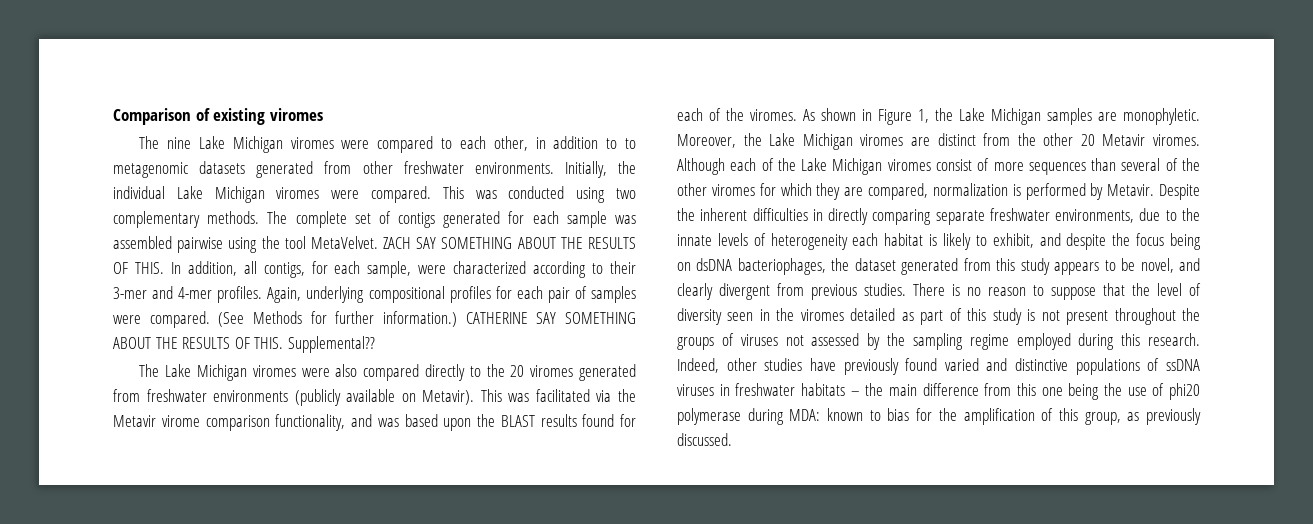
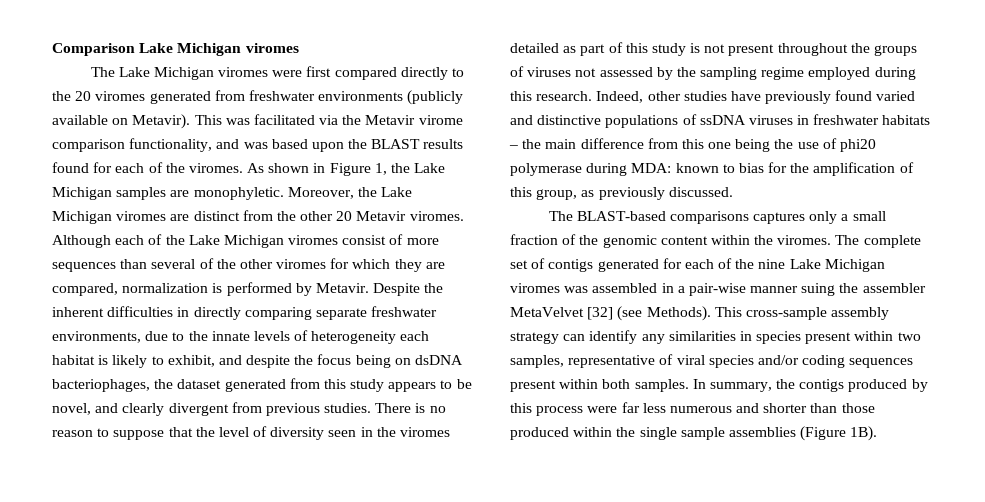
- Comparison of existing viromes
- The nine Lake Michigan viromes were compared to each other, in addition to to metagenomic datasets generated from other freshwater environments. Initially, the individual Lake Michigan viromes were compared. This was conducted using two complementary methods. The complete set of contigs generated for each sample was assembled pairwise using the tool MetaVelvet. ZACH SAY SOMETHING ABOUT THE RESULTS OF THIS. In addition, all contigs, for each sample, were characterized according to their 3-mer and 4-mer profiles. Again, underlying compositional profiles for each pair of samples were compared. (See Methods for further information.) CATHERINE SAY SOMETHING ABOUT THE RESULTS OF THIS. Supplemental??
+ Comparison Lake Michigan viromes
- The Lake Michigan viromes were also compared directly to the 20 viromes generated from freshwater environments (publicly available on Metavir).
+ The Lake Michigan viromes were first compared directly to the 20 viromes generated from freshwater environments (publicly available on Metavir).
+ The BLAST-based comparisons captures only a small fraction of the genomic content within the viromes. The complete set of contigs generated for each of the nine Lake Michigan viromes was assembled in a pair-wise manner suing the assembler MetaVelvet [32] (see Methods). This cross-sample assembly strategy can identify any similarities in species present within two samples, representative of viral species and/or coding sequences present within both samples. In summary, the contigs produced by this process were far less numerous and shorter than those produced within the single sample assemblies (Figure 1B).

